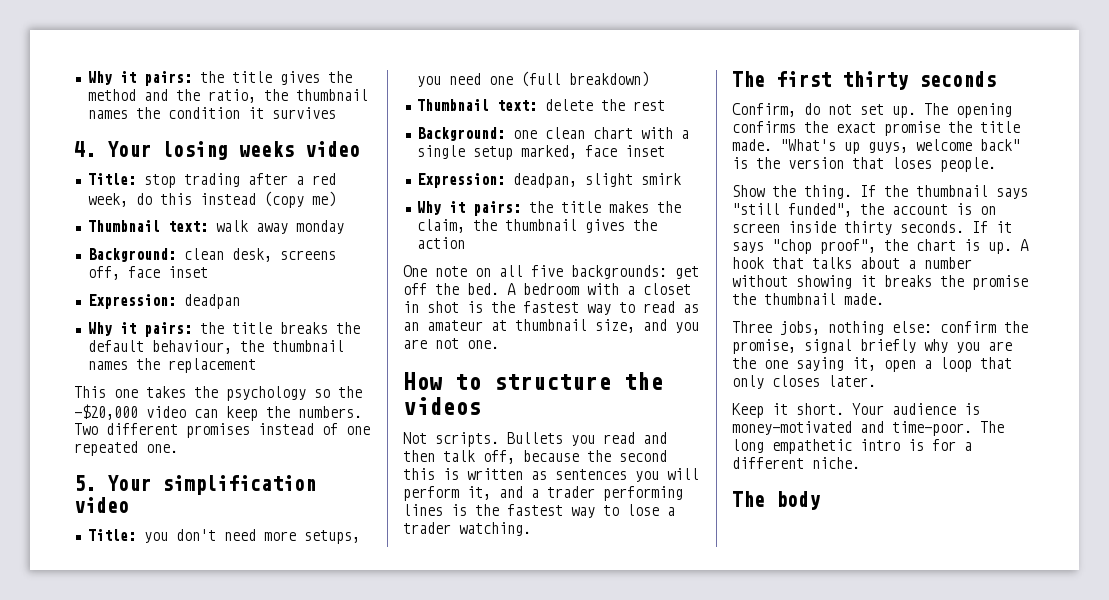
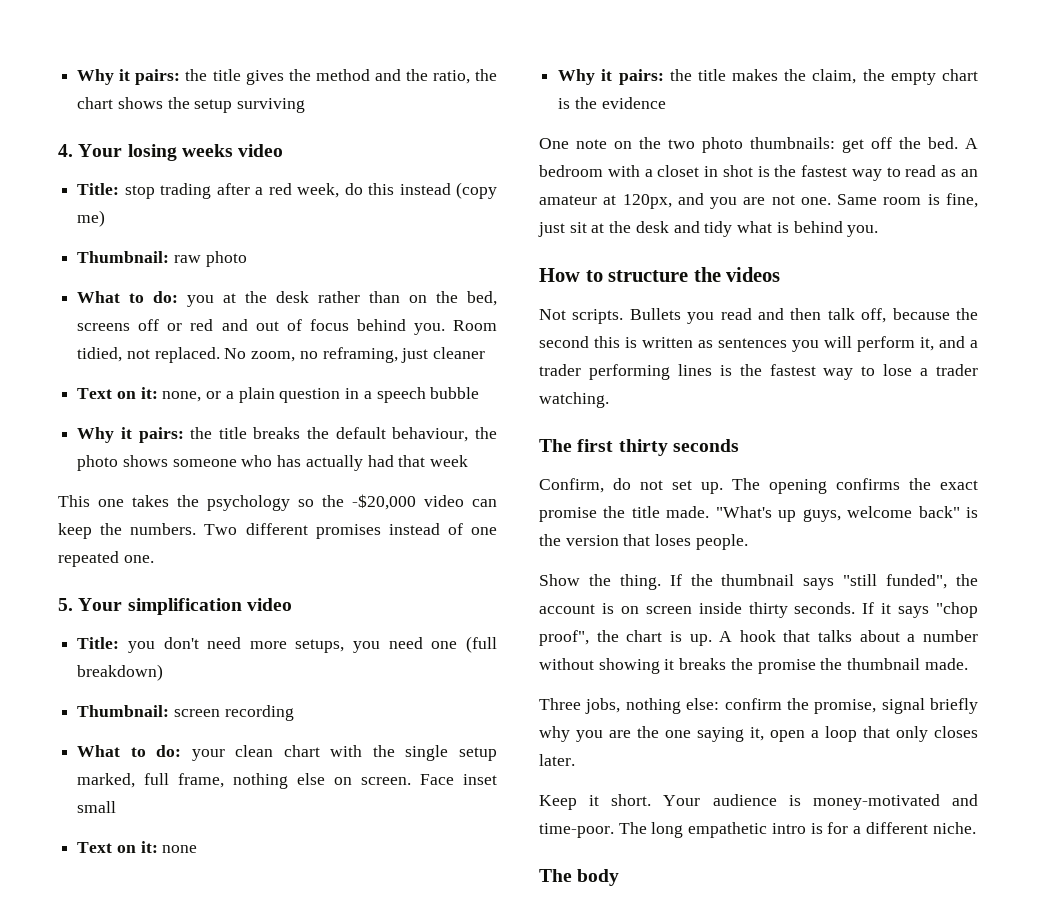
- Why it pairs: the title gives the method and the ratio, the thumbnail names the condition it survives
+ Why it pairs: the title gives the method and the ratio, the chart shows the setup surviving
- Thumbnail text: walk away monday
- Background: clean desk, screens off, face inset
- Expression: deadpan
+ Thumbnail: raw photo
+ What to do: you at the desk rather than on the bed, screens off or red and out of focus behind you. Room tidied, not replaced. No zoom, no reframing, just cleaner
+ Text on it: none, or a plain question in a speech bubble
- Why it pairs: the title breaks the default behaviour, the thumbnail names the replacement
+ Why it pairs: the title breaks the default behaviour, the photo shows someone who has actually had that week
- Thumbnail text: delete the rest
- Background: one clean chart with a single setup marked, face inset
- Expression: deadpan, slight smirk
+ Thumbnail: screen recording
+ What to do: your clean chart with the single setup marked, full frame, nothing else on screen. Face inset small
+ Text on it: none
- Why it pairs: the title makes the claim, the thumbnail gives the action
+ Why it pairs: the title makes the claim, the empty chart is the evidence
- One note on all five backgrounds: get off the bed.
+ One note on the two photo thumbnails: get off the bed.
- A bedroom with a closet in shot is the fastest way to read as an amateur at thumbnail size, and you are not one.
+ A bedroom with a closet in shot is the fastest way to read as an amateur at 120px, and you are not one. Same room is fine, just sit at the desk and tidy what is behind you.

